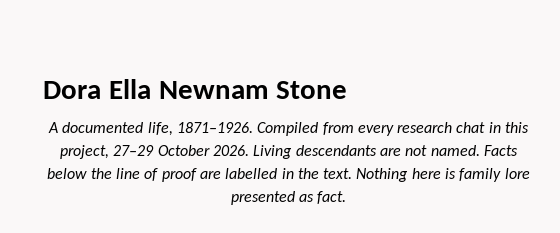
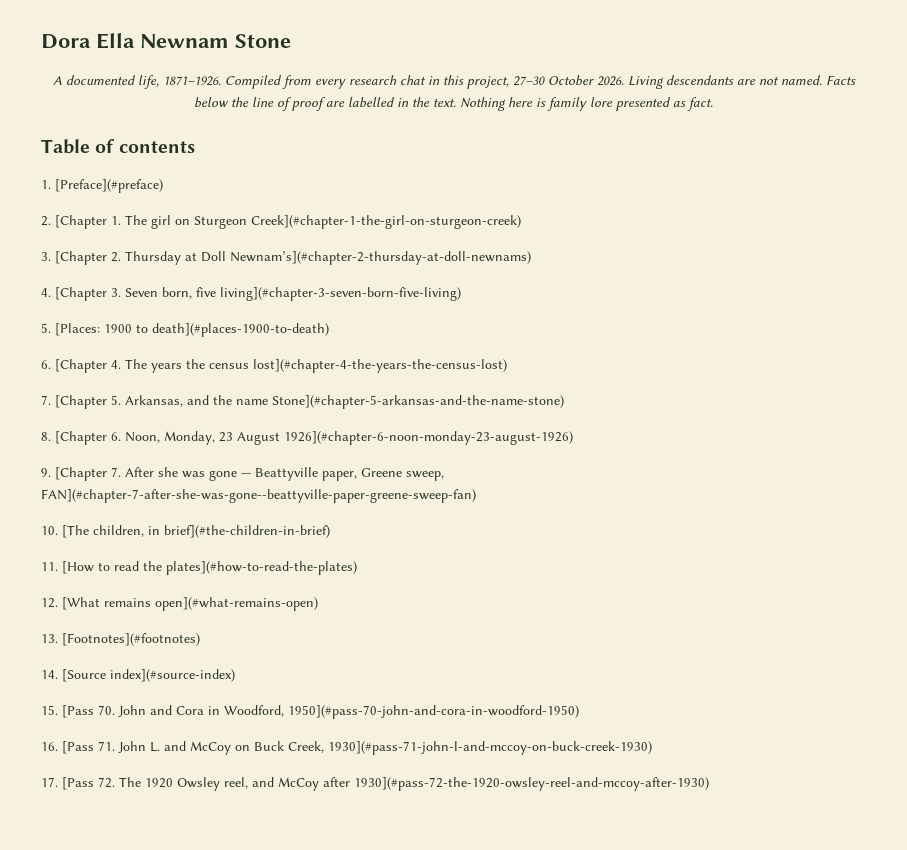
- Compiled from every research chat in this project, 27–29 October 2026.
+ Compiled from every research chat in this project, 27–30 October 2026.
+ Table of contents
+ 1. [Preface](#preface)
+ 2. [Chapter 1. The girl on Sturgeon Creek](#chapter-1-the-girl-on-sturgeon-creek)
+ 3. [Chapter 2. Thursday at Doll Newnam’s](#chapter-2-thursday-at-doll-newnams)
+ 4. [Chapter 3. Seven born, five living](#chapter-3-seven-born-five-living)
+ 5. [Places: 1900 to death](#places-1900-to-death)
+ 6. [Chapter 4. The years the census lost](#chapter-4-the-years-the-census-lost)
+ 7. [Chapter 5. Arkansas, and the name Stone](#chapter-5-arkansas-and-the-name-stone)
+ 8. [Chapter 6. Noon, Monday, 23 August 1926](#chapter-6-noon-monday-23-august-1926)
+ 9. [Chapter 7. After she was gone — Beattyville paper, Greene sweep, FAN](#chapter-7-after-she-was-gone--beattyville-paper-greene-sweep-fan)
+ 10. [The children, in brief](#the-children-in-brief)
+ 11. [How to read the plates](#how-to-read-the-plates)
+ 12. [What remains open](#what-remains-open)
+ 13. [Footnotes](#footnotes)
+ 14. [Source index](#source-index)
+ 15. [Pass 70. John and Cora in Woodford, 1950](#pass-70-john-and-cora-in-woodford-1950)
+ 16. [Pass 71. John L. and McCoy on Buck Creek, 1930](#pass-71-john-l-and-mccoy-on-buck-creek-1930)
+ 17. [Pass 72. The 1920 Owsley reel, and McCoy after 1930](#pass-72-the-1920-owsley-reel-and-mccoy-after-1930)

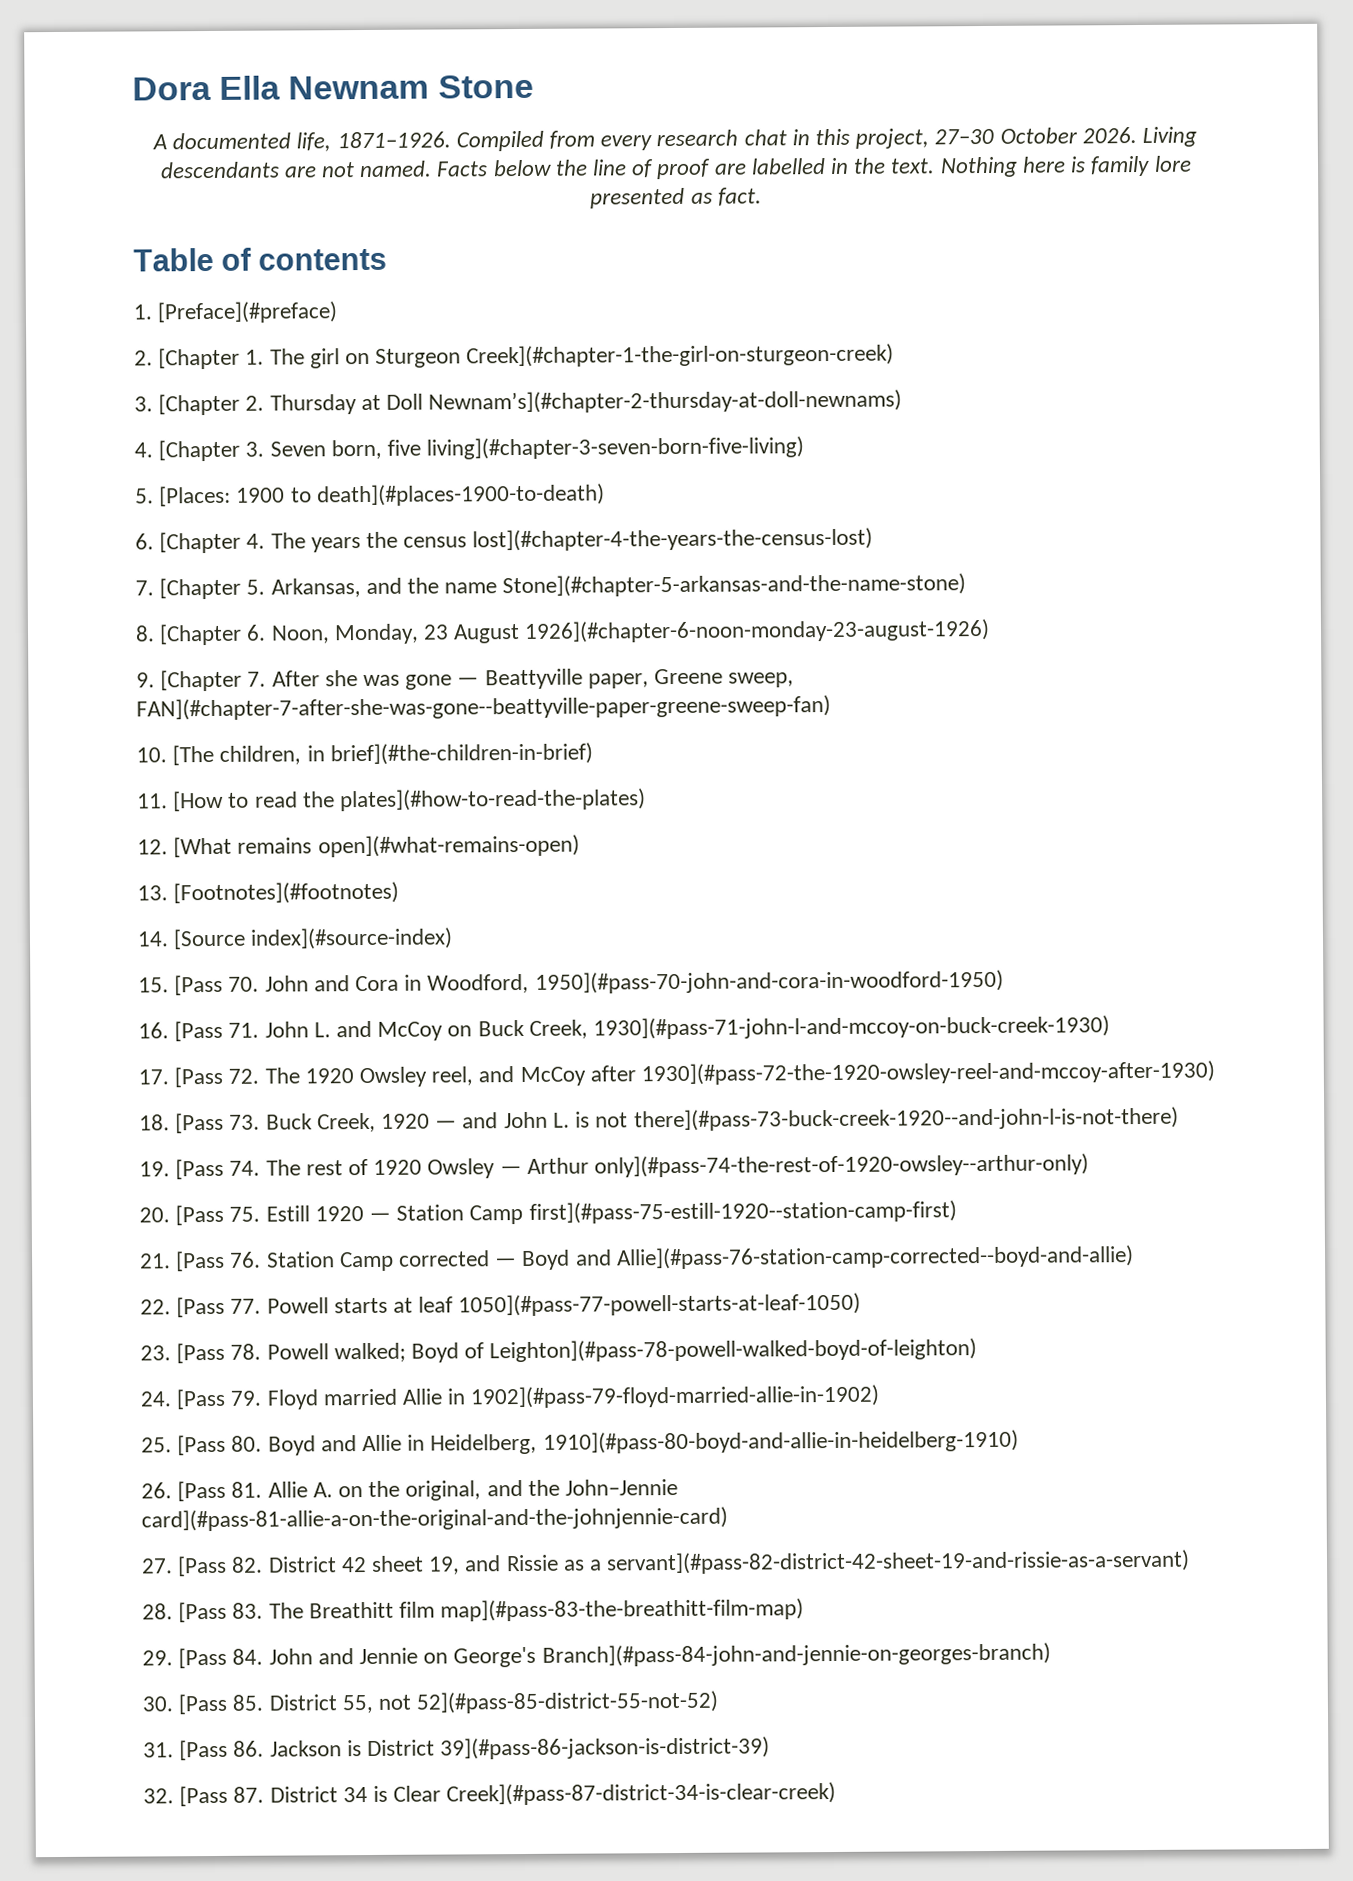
+ 18. [Pass 73. Buck Creek, 1920 — and John L. is not there](#pass-73-buck-creek-1920--and-john-l-is-not-there)
+ 19. [Pass 74. The rest of 1920 Owsley — Arthur only](#pass-74-the-rest-of-1920-owsley--arthur-only)
+ 20. [Pass 75. Estill 1920 — Station Camp first](#pass-75-estill-1920--station-camp-first)
+ 21. [Pass 76. Station Camp corrected — Boyd and Allie](#pass-76-station-camp-corrected--boyd-and-allie)
+ 22. [Pass 77. Powell starts at leaf 1050](#pass-77-powell-starts-at-leaf-1050)
+ 23. [Pass 78. Powell walked; Boyd of Leighton](#pass-78-powell-walked-boyd-of-leighton)
+ 24. [Pass 79. Floyd married Allie in 1902](#pass-79-floyd-married-allie-in-1902)
+ 25. [Pass 80. Boyd and Allie in Heidelberg, 1910](#pass-80-boyd-and-allie-in-heidelberg-1910)
+ 26. [Pass 81. Allie A. on the original, and the John–Jennie card](#pass-81-allie-a-on-the-original-and-the-johnjennie-card)
+ 27. [Pass 82. District 42 sheet 19, and Rissie as a servant](#pass-82-district-42-sheet-19-and-rissie-as-a-servant)
+ 28. [Pass 83. The Breathitt film map](#pass-83-the-breathitt-film-map)
+ 29. [Pass 84. John and Jennie on George's Branch](#pass-84-john-and-jennie-on-georges-branch)
+ 30. [Pass 85. District 55, not 52](#pass-85-district-55-not-52)
+ 31. [Pass 86. Jackson is District 39](#pass-86-jackson-is-district-39)
+ 32. [Pass 87. District 34 is Clear Creek](#pass-87-district-34-is-clear-creek)

